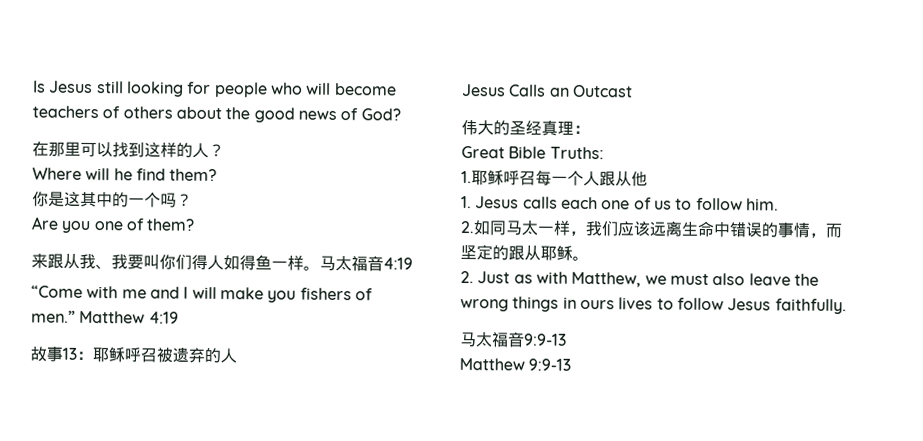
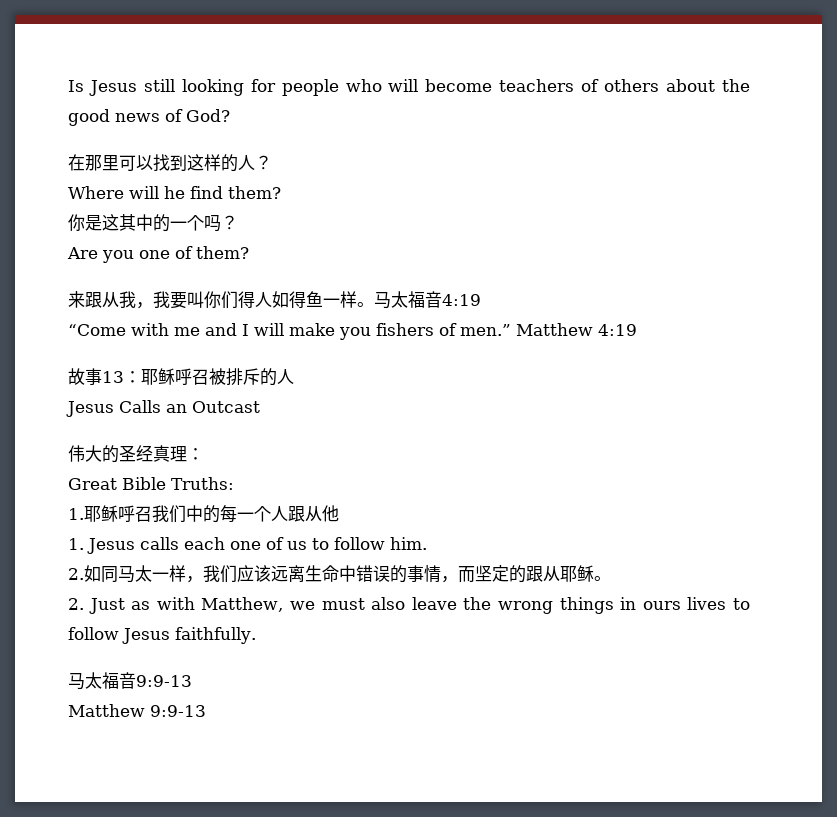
- 来跟从我、我要叫你们得人如得鱼一样。
+ 来跟从我，我要叫你们得人如得鱼一样。
- 故事13：耶稣呼召被遗弃的人
+ 故事13：耶稣呼召被排斥的人
- 1.耶稣呼召每一个人跟从他
+ 1.耶稣呼召我们中的每一个人跟从他

